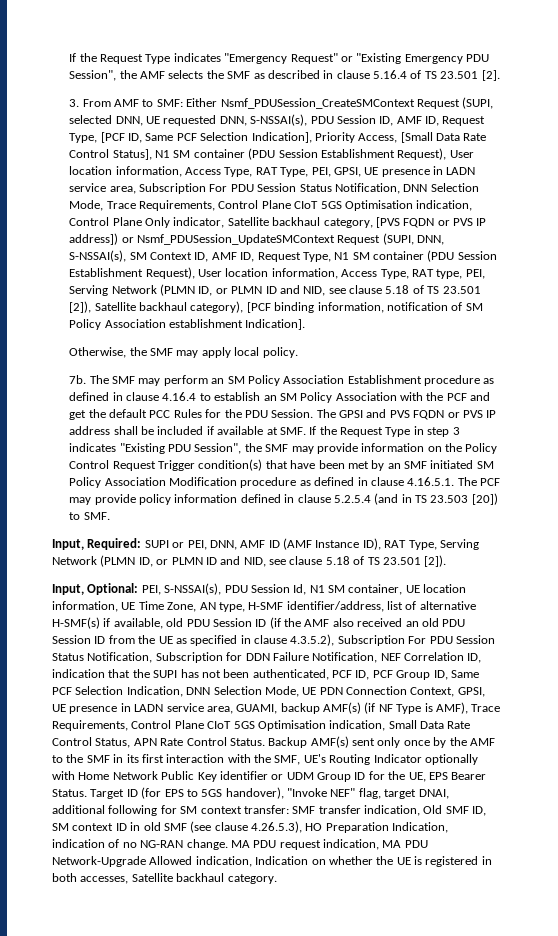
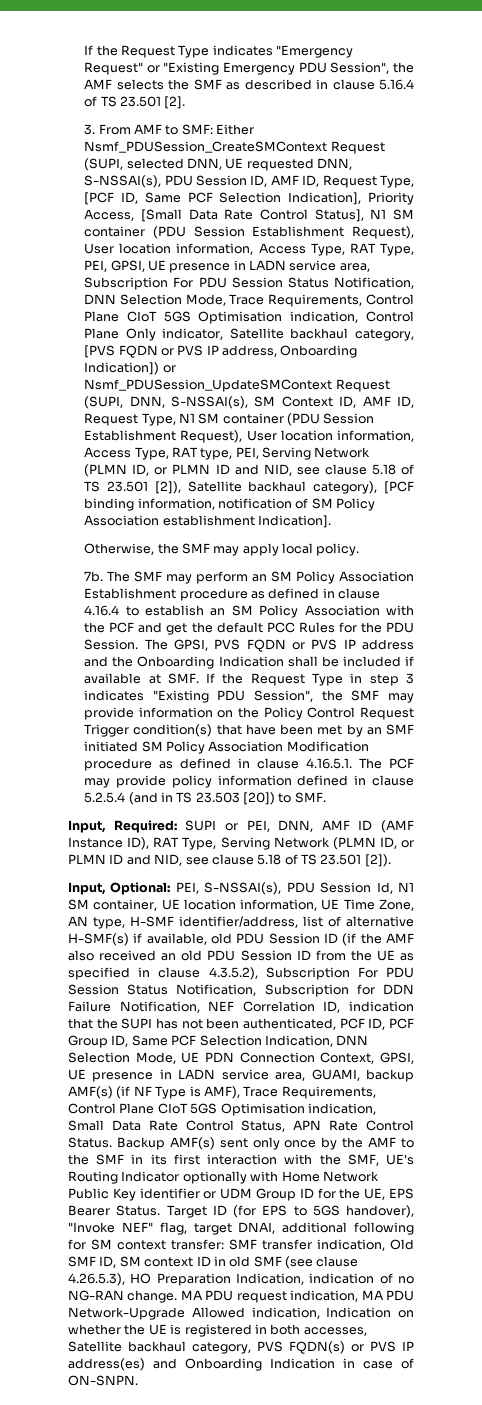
- Either Nsmf_PDUSession_CreateSMContext Request (SUPI, selected DNN, UE requested DNN, S-NSSAI(s), PDU Session ID, AMF ID, Request Type, [PCF ID, Same PCF Selection Indication], Priority Access, [Small Data Rate Control Status], N1 SM container (PDU Session Establishment Request), User location information, Access Type, RAT Type, PEI, GPSI, UE presence in LADN service area, Subscription For PDU Session Status Notification, DNN Selection Mode, Trace Requirements, Control Plane CIoT 5GS Optimisation indication, Control Plane Only indicator, Satellite backhaul category, [PVS FQDN or PVS IP address]) or Nsmf_PDUSession_UpdateSMContext Request (SUPI, DNN, S-NSSAI(s), SM Context ID, AMF ID, Request Type, N1 SM container (PDU Session Establishment Request), User location information, Access Type, RAT type, PEI, Serving Network (PLMN ID, or PLMN ID and NID, see clause 5.18 of TS 23.501 [2]), Satellite backhaul category), [PCF binding information, notification of SM Policy Association establishment Indication].
+ Either Nsmf_PDUSession_CreateSMContext Request (SUPI, selected DNN, UE requested DNN, S-NSSAI(s), PDU Session ID, AMF ID, Request Type, [PCF ID, Same PCF Selection Indication], Priority Access, [Small Data Rate Control Status], N1 SM container (PDU Session Establishment Request), User location information, Access Type, RAT Type, PEI, GPSI, UE presence in LADN service area, Subscription For PDU Session Status Notification, DNN Selection Mode, Trace Requirements, Control Plane CIoT 5GS Optimisation indication, Control Plane Only indicator, Satellite backhaul category, [PVS FQDN or PVS IP address, Onboarding Indication]) or Nsmf_PDUSession_UpdateSMContext Request (SUPI, DNN, S-NSSAI(s), SM Context ID, AMF ID, Request Type, N1 SM container (PDU Session Establishment Request), User location information, Access Type, RAT type, PEI, Serving Network (PLMN ID, or PLMN ID and NID, see clause 5.18 of TS 23.501 [2]), Satellite backhaul category), [PCF binding information, notification of SM Policy Association establishment Indication].
- The GPSI and PVS FQDN or PVS IP address shall be included if available at SMF. If the Request Type in step 3 indicates "Existing PDU Session", the SMF may provide information on the Policy Control Request Trigger condition(s) that have been met by an SMF initiated SM Policy Association Modification procedure as defined in clause 4.16.5.1. The PCF may provide policy information defined in clause 5.2.5.4 (and in TS 23.503 [20]) to SMF.
+ The GPSI, PVS FQDN or PVS IP address and the Onboarding Indication shall be included if available at SMF. If the Request Type in step 3 indicates "Existing PDU Session", the SMF may provide information on the Policy Control Request Trigger condition(s) that have been met by an SMF initiated SM Policy Association Modification procedure as defined in clause 4.16.5.1. The PCF may provide policy information defined in clause 5.2.5.4 (and in TS 23.503 [20]) to SMF.
- MA PDU request indication, MA PDU Network-Upgrade Allowed indication, Indication on whether the UE is registered in both accesses, Satellite backhaul category.
+ MA PDU request indication, MA PDU Network-Upgrade Allowed indication, Indication on whether the UE is registered in both accesses, Satellite backhaul category, PVS FQDN(s) or PVS IP address(es) and Onboarding Indication in case of ON-SNPN.

